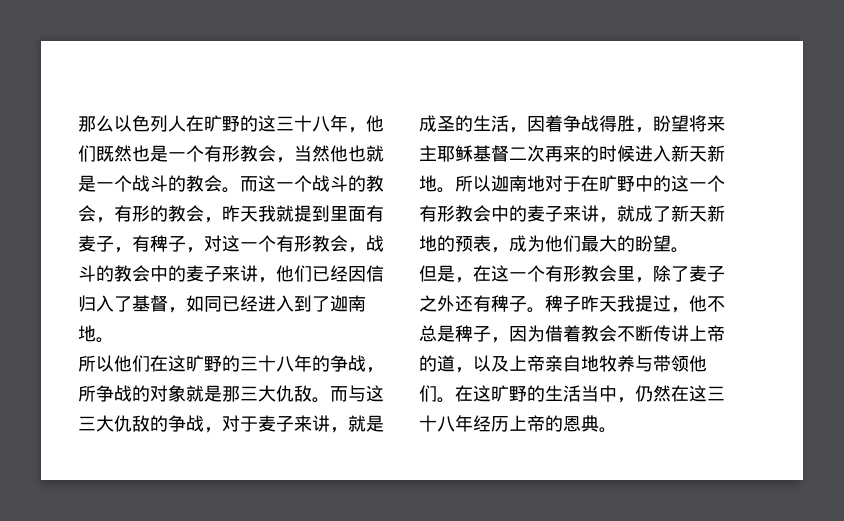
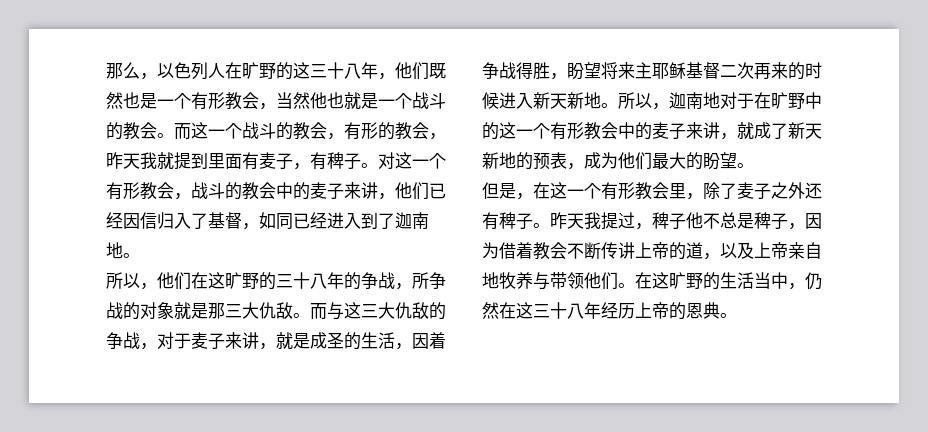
- 那么以色列人在旷野的这三十八年，他们既然也是一个有形教会，当然他也就是一个战斗的教会。
+ 那么，以色列人在旷野的这三十八年，他们既然也是一个有形教会，当然他也就是一个战斗的教会。
- 而这一个战斗的教会，有形的教会，昨天我就提到里面有麦子，有稗子，对这一个有形教会，战斗的教会中的麦子来讲，他们已经因信归入了基督，如同已经进入到了迦南地。
+ 而这一个战斗的教会，有形的教会，昨天我就提到里面有麦子，有稗子。对这一个有形教会，战斗的教会中的麦子来讲，他们已经因信归入了基督，如同已经进入到了迦南地。
- 所以他们在这旷野的三十八年的争战，所争战的对象就是那三大仇敌。
+ 所以，他们在这旷野的三十八年的争战，所争战的对象就是那三大仇敌。
- 所以迦南地对于在旷野中的这一个有形教会中的麦子来讲，就成了新天新地的预表，成为他们最大的盼望。
+ 所以，迦南地对于在旷野中的这一个有形教会中的麦子来讲，就成了新天新地的预表，成为他们最大的盼望。
- 稗子昨天我提过，他不总是稗子，因为借着教会不断传讲上帝的道，以及上帝亲自地牧养与带领他们。
+ 昨天我提过，稗子他不总是稗子，因为借着教会不断传讲上帝的道，以及上帝亲自地牧养与带领他们。

